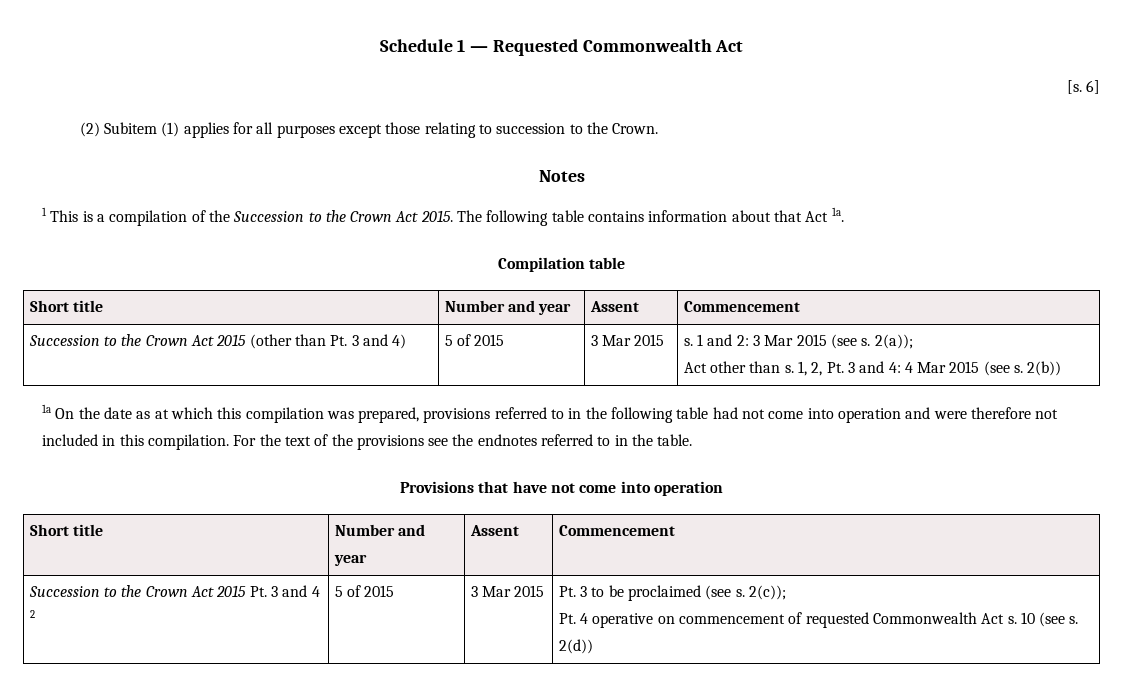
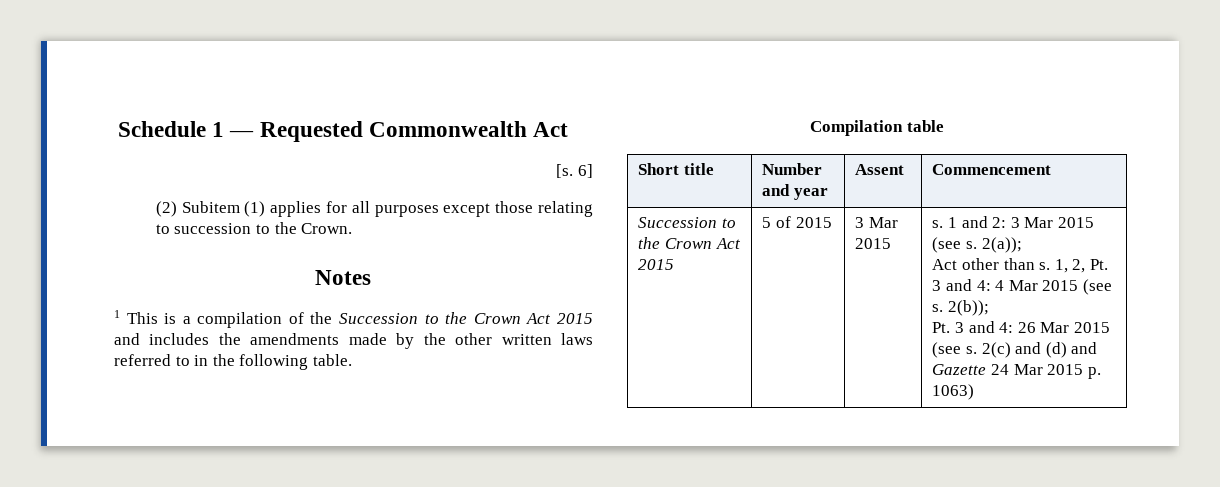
- 1 This is a compilation of the Succession to the Crown Act 2015. The following table contains information about that Act 1a.
+ 1 This is a compilation of the Succession to the Crown Act 2015 and includes the amendments made by the other written laws referred to in the following table.
  Compilation table
  Short title | Number and year | Assent | Commencement
- Succession to the Crown Act 2015 (other than Pt. 3 and 4)
+ Succession to the Crown Act 2015
- 2(b))
- 1a On the date as at which this compilation was prepared, provisions referred to in the following table had not come into operation and were therefore not included in this compilation. For the text of the provisions see the endnotes referred to in the table.
- Provisions that have not come into operation
- Short title | Number and year | Assent | Commencement
- Succession to the Crown Act 2015 Pt. 3 and 4 2 | 5 of 2015 | 3 Mar 2015 | Pt. 3 to be proclaimed (see s. 2(c));
- Pt. 4 operative on commencement of requested Commonwealth Act s. 10 (see s. 2(d))
+ 2(b));
+ Pt. 3 and 4: 26 Mar 2015 (see s. 2(c) and (d) and Gazette 24 Mar 2015 p. 1063)

